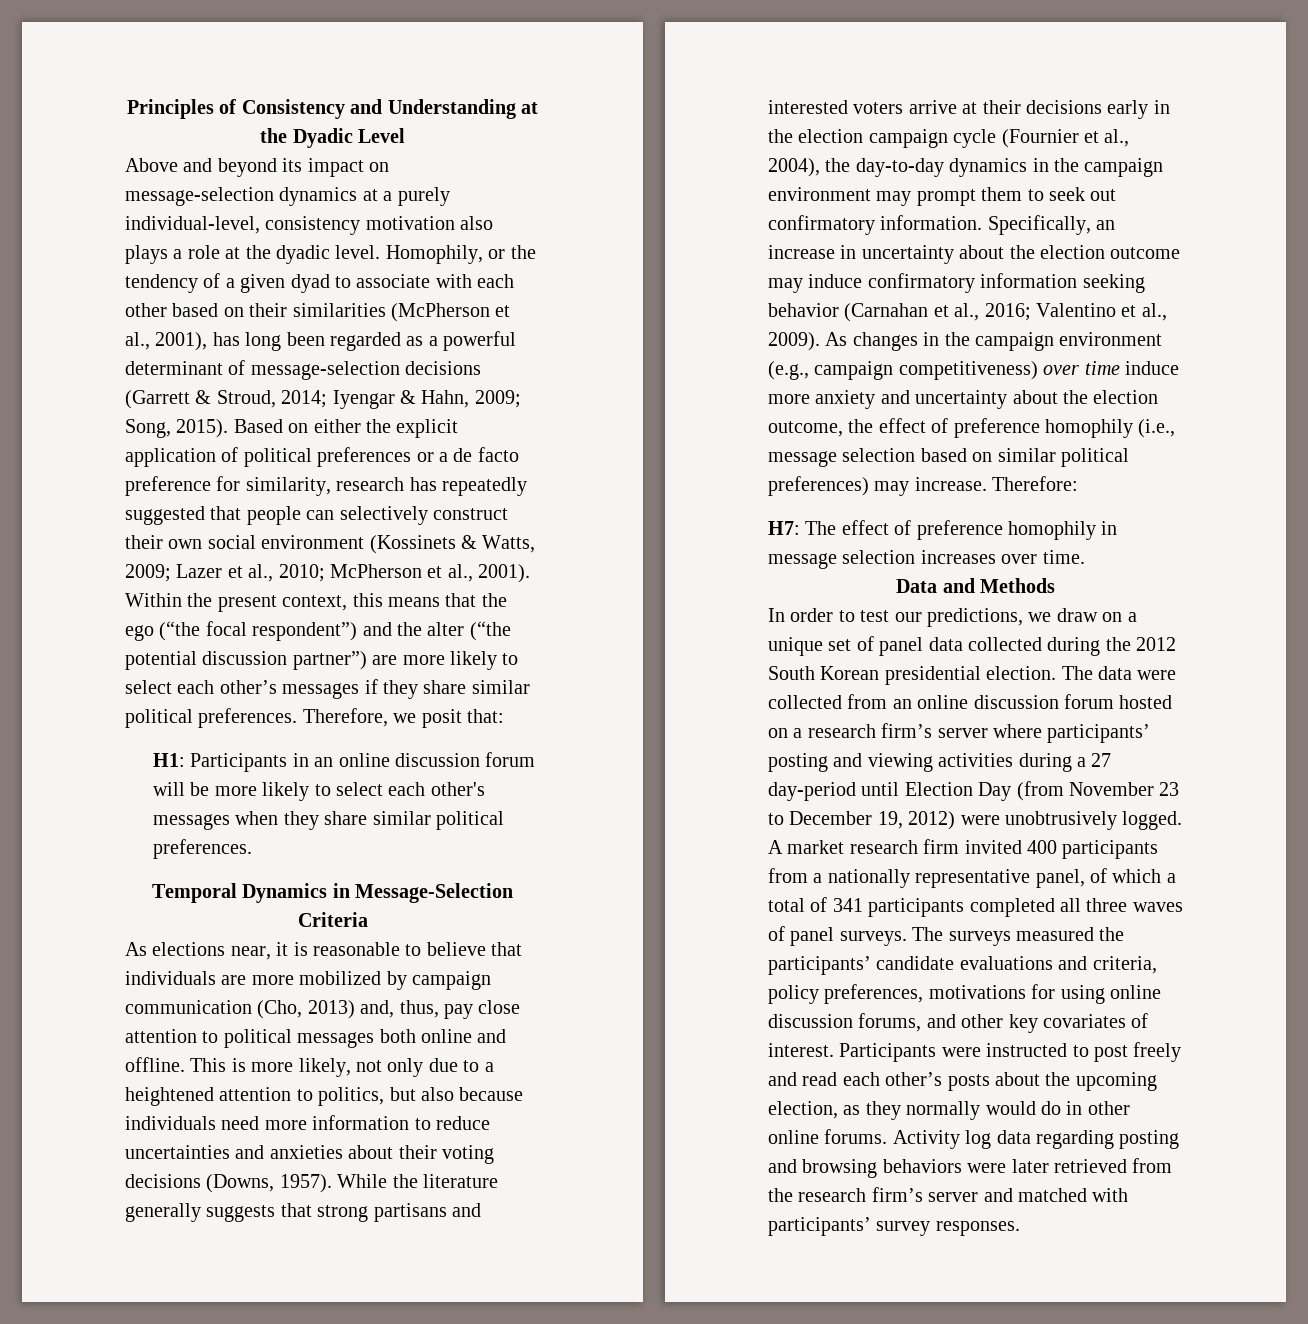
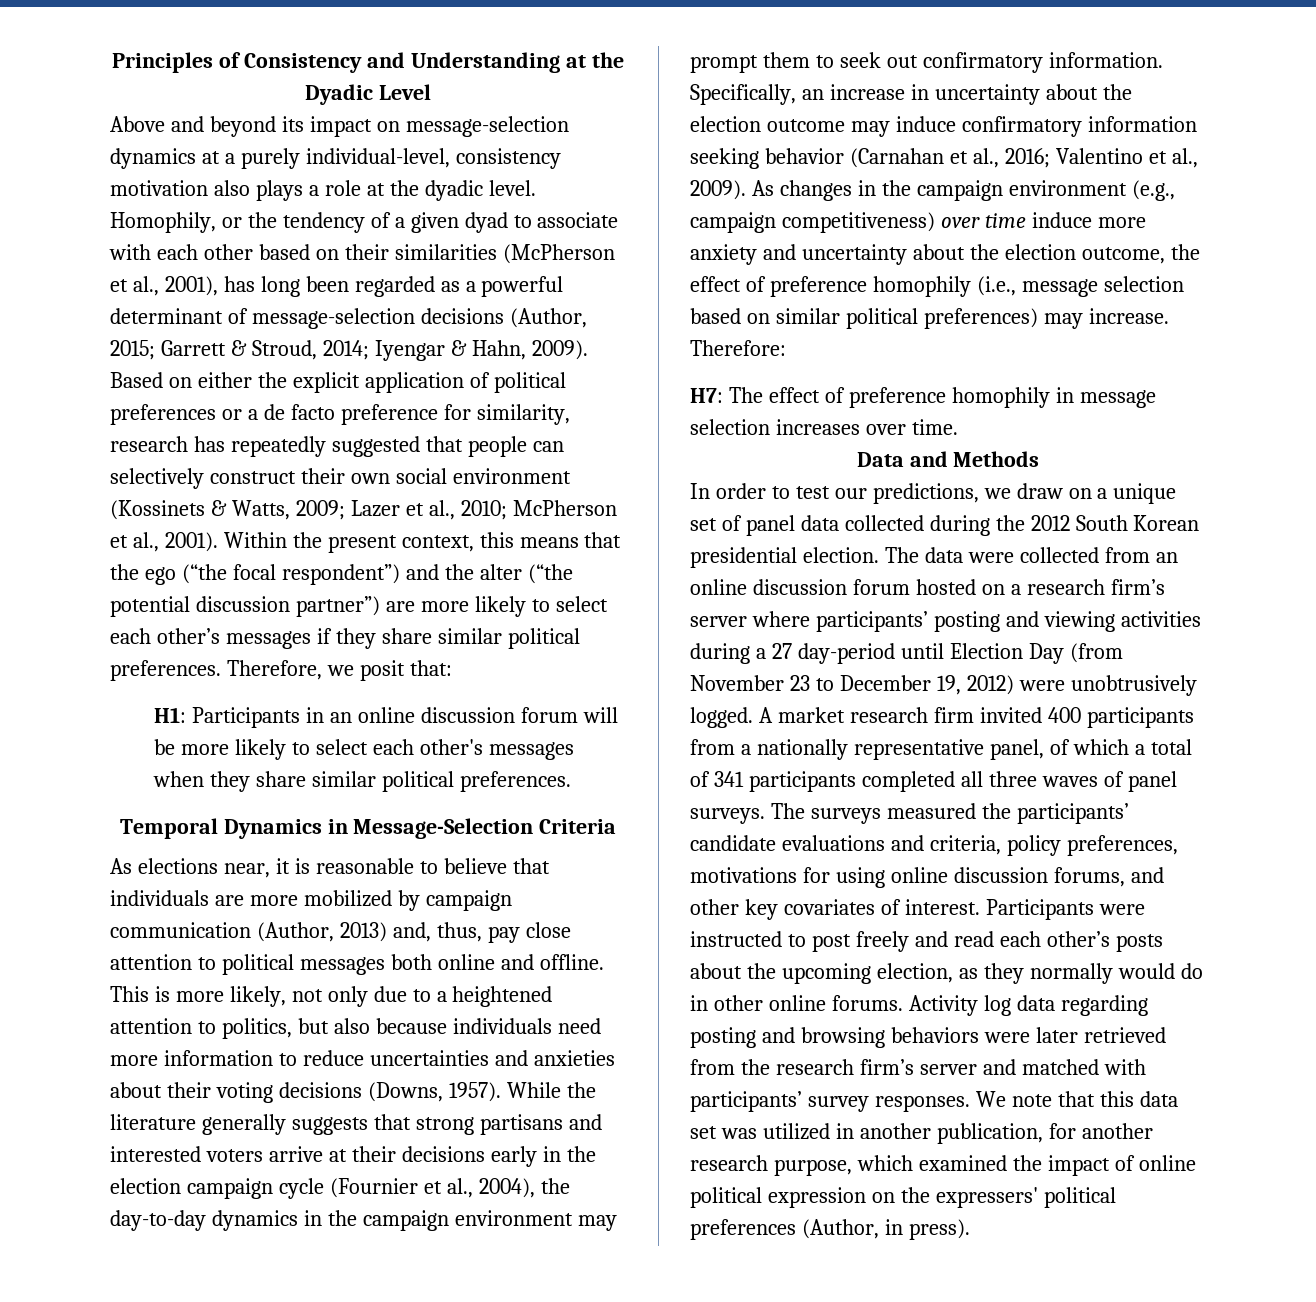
- Homophily, or the tendency of a given dyad to associate with each other based on their similarities (McPherson et al., 2001), has long been regarded as a powerful determinant of message-selection decisions (Garrett & Stroud, 2014; Iyengar & Hahn, 2009; Song, 2015).
+ Homophily, or the tendency of a given dyad to associate with each other based on their similarities (McPherson et al., 2001), has long been regarded as a powerful determinant of message-selection decisions (Author, 2015; Garrett & Stroud, 2014; Iyengar & Hahn, 2009).
- As elections near, it is reasonable to believe that individuals are more mobilized by campaign communication (Cho, 2013) and, thus, pay close attention to political messages both online and offline.
+ As elections near, it is reasonable to believe that individuals are more mobilized by campaign communication (Author, 2013) and, thus, pay close attention to political messages both online and offline.
+ We note that this data set was utilized in another publication, for another research purpose, which examined the impact of online political expression on the expressers' political preferences (Author, in press).

